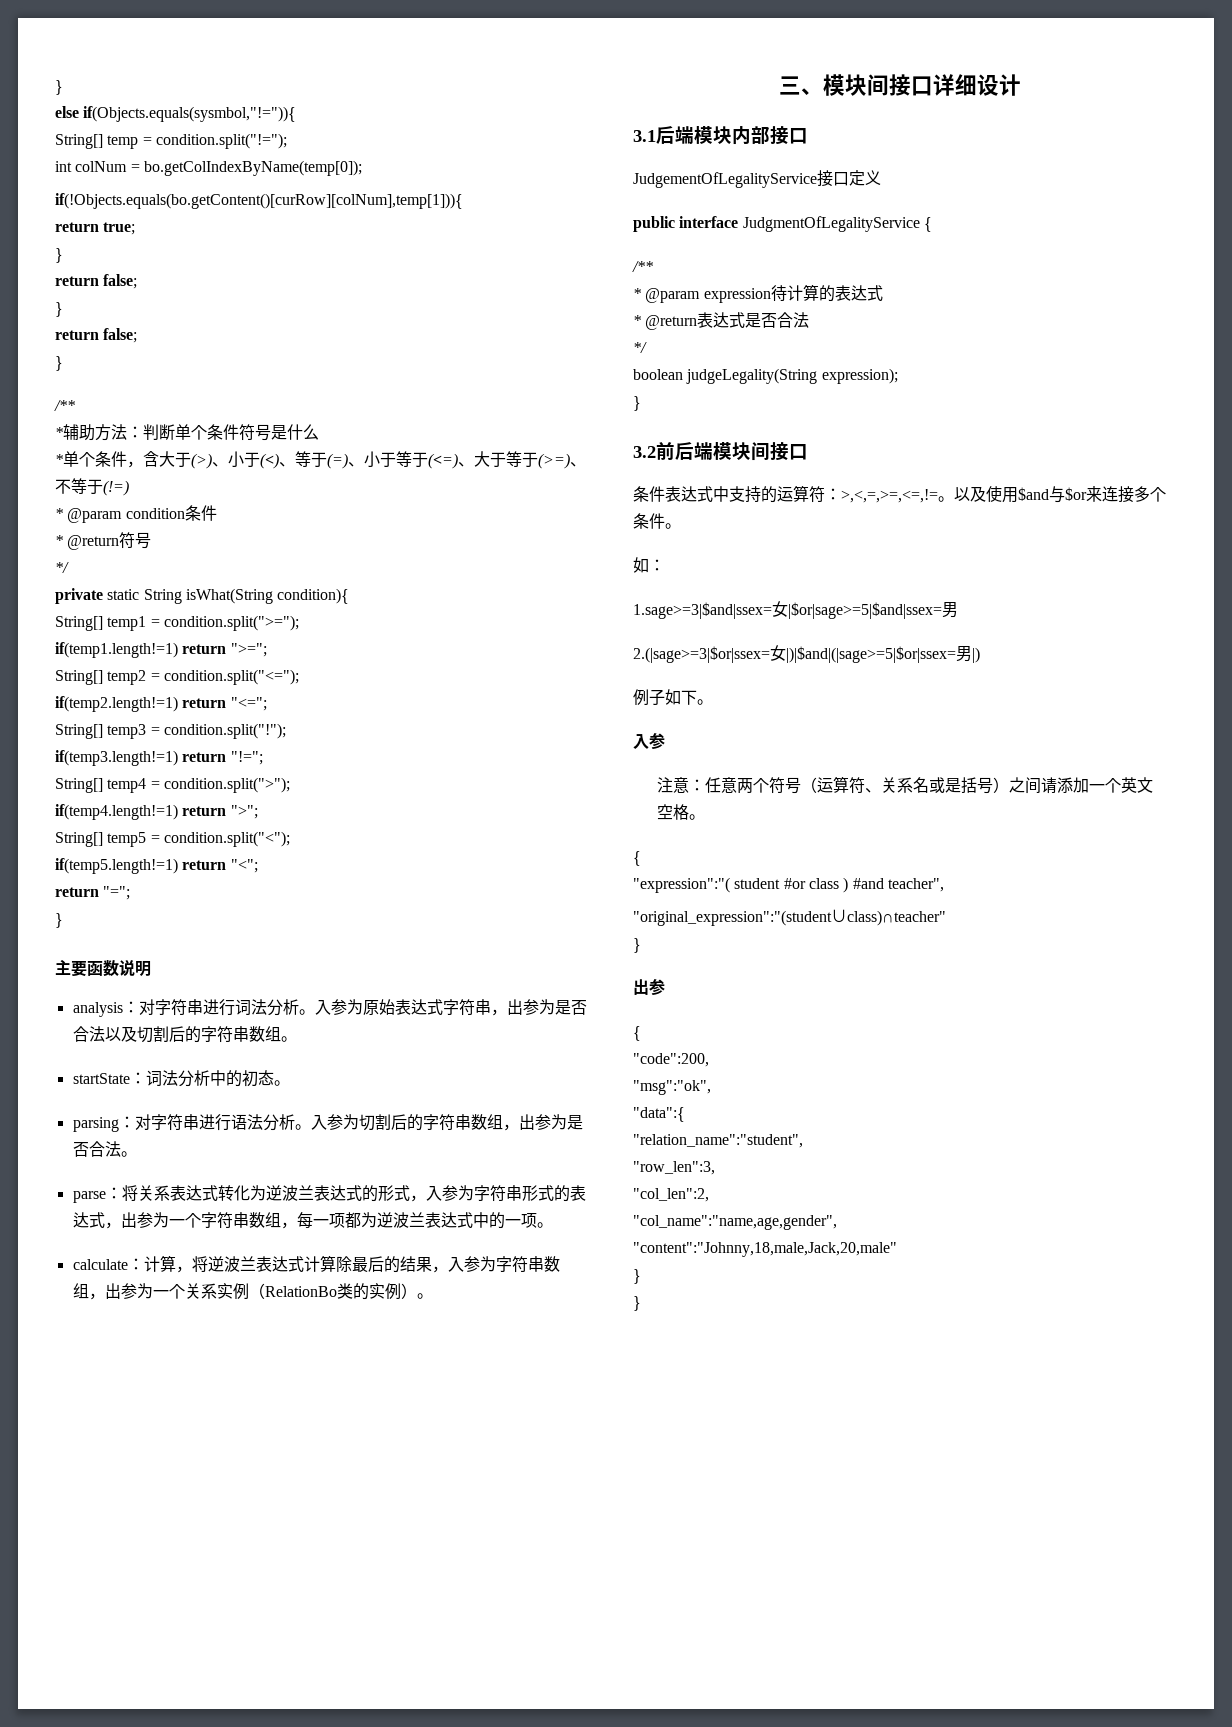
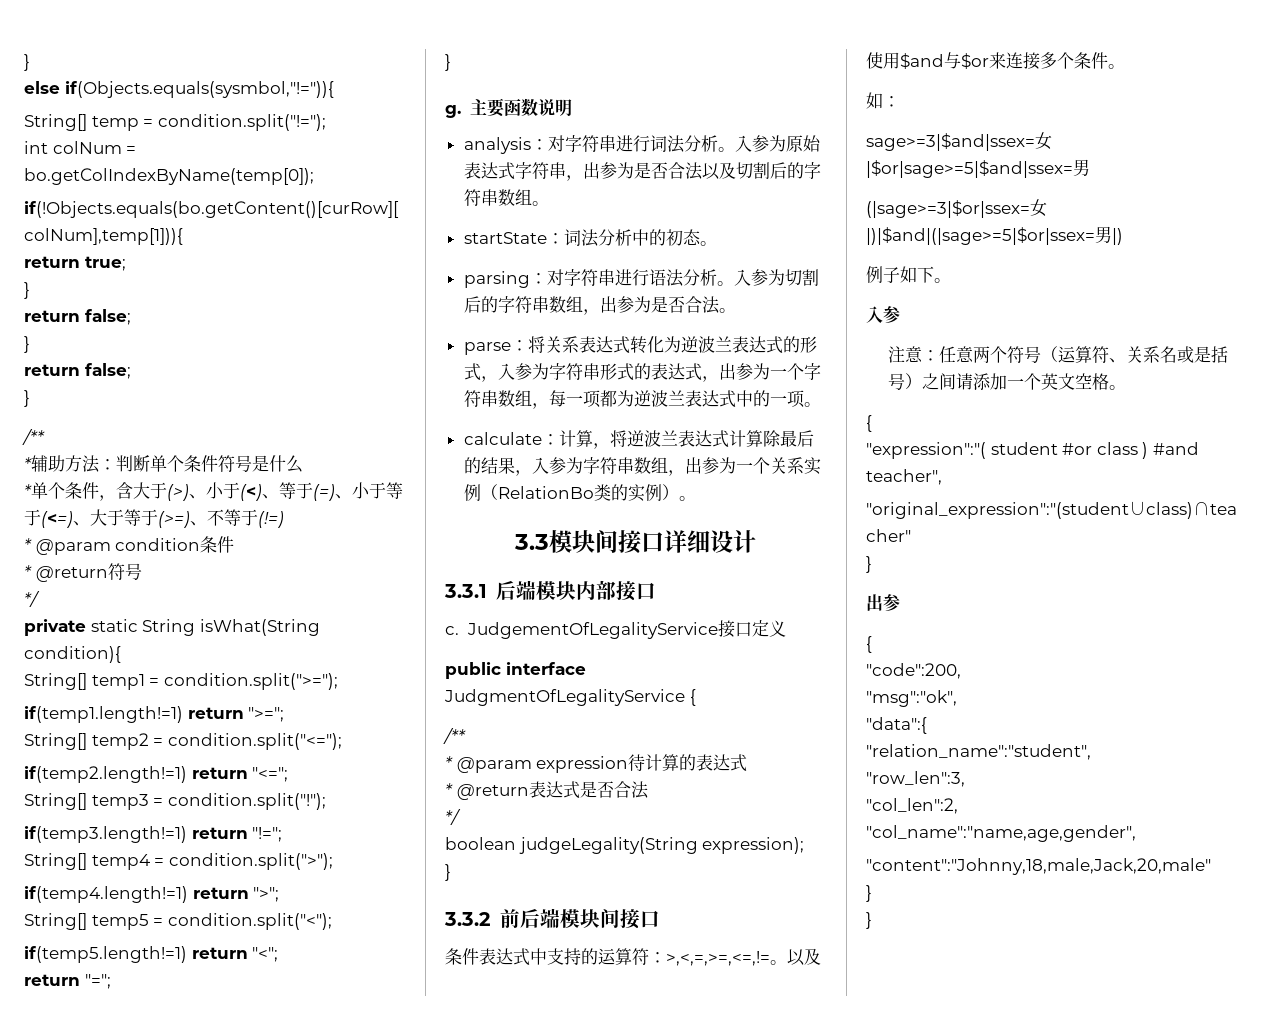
+ g.
- 三、模块间接口详细设计
+ 3.3模块间接口详细设计
- 3.1后端模块内部接口
+ 3.3.1后端模块内部接口
+ c.
- 3.2前后端模块间接口
+ 3.3.2前后端模块间接口
- 1.sage>=3|$and|ssex=女|$or|sage>=5|$and|ssex=男
+ sage>=3|$and|ssex=女|$or|sage>=5|$and|ssex=男
- 2.(|sage>=3|$or|ssex=女|)|$and|(|sage>=5|$or|ssex=男|)
+ (|sage>=3|$or|ssex=女|)|$and|(|sage>=5|$or|ssex=男|)

